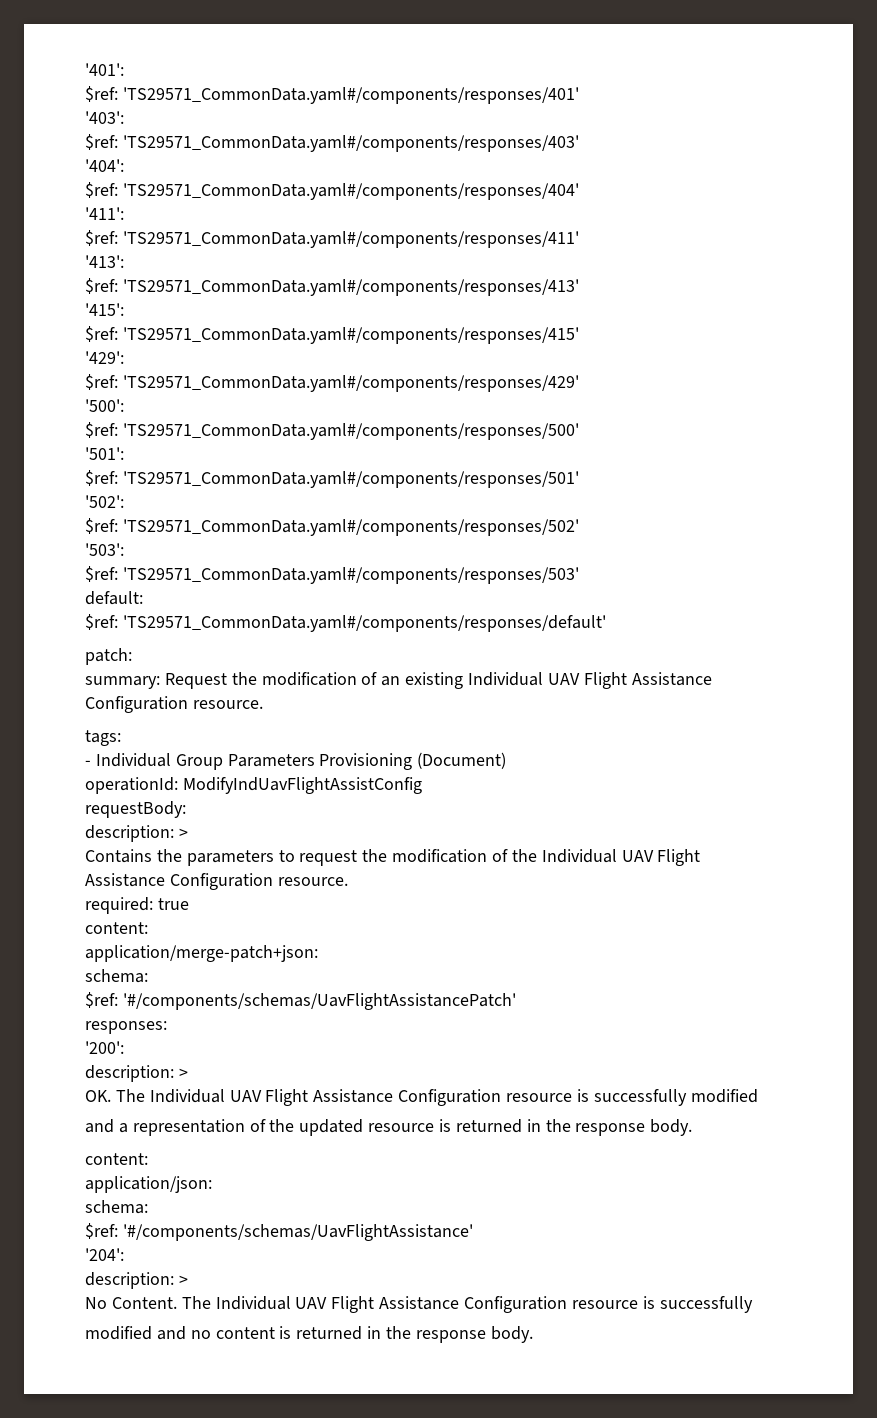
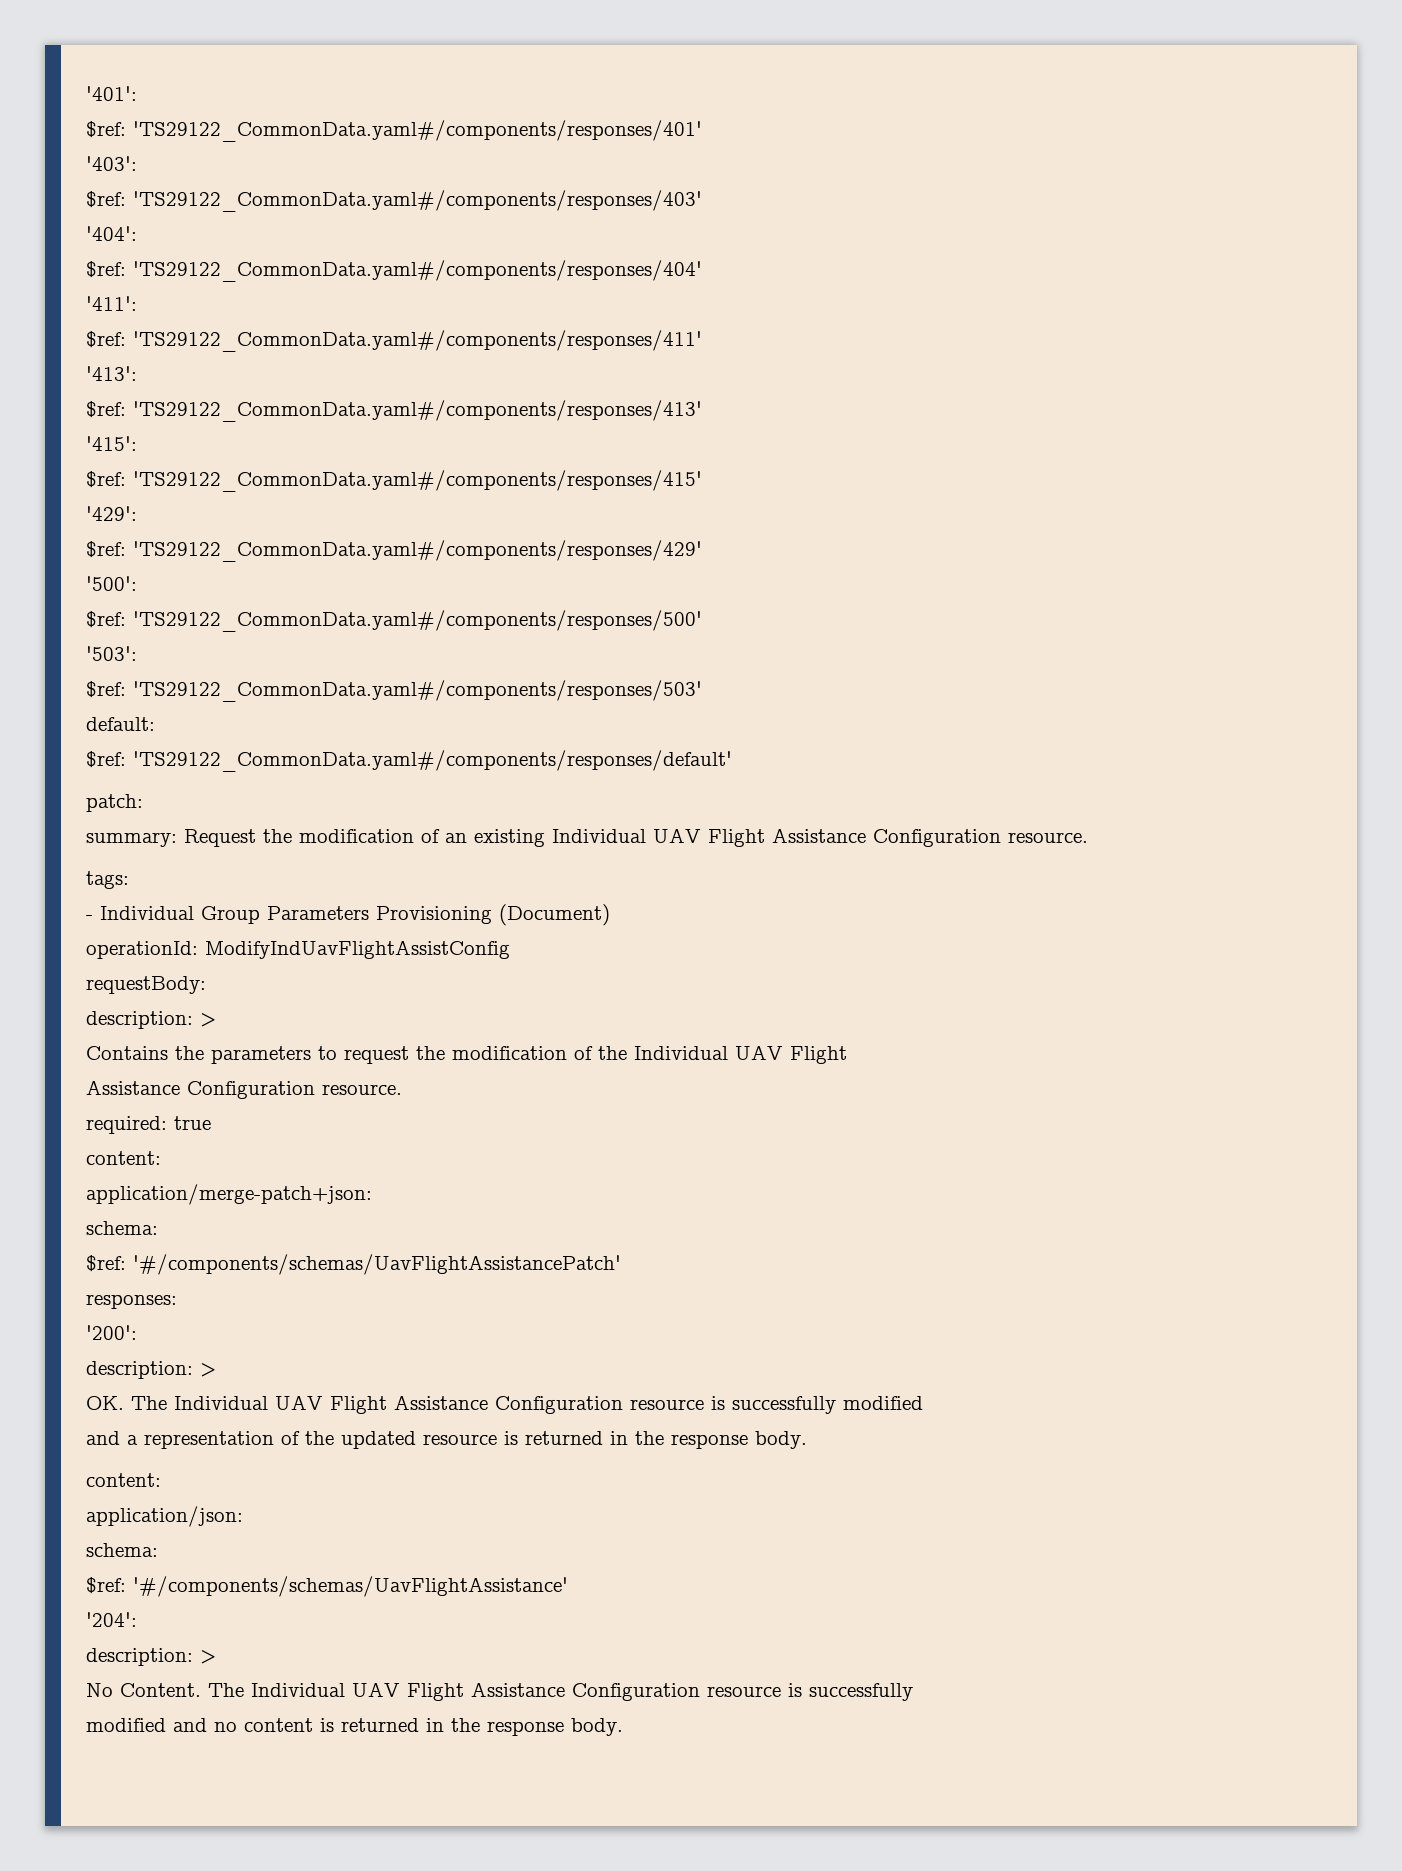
- $ref: 'TS29571_CommonData.yaml#/components/responses/401'
+ $ref: 'TS29122_CommonData.yaml#/components/responses/401'
- $ref: 'TS29571_CommonData.yaml#/components/responses/403'
+ $ref: 'TS29122_CommonData.yaml#/components/responses/403'
- $ref: 'TS29571_CommonData.yaml#/components/responses/404'
+ $ref: 'TS29122_CommonData.yaml#/components/responses/404'
- $ref: 'TS29571_CommonData.yaml#/components/responses/411'
+ $ref: 'TS29122_CommonData.yaml#/components/responses/411'
- $ref: 'TS29571_CommonData.yaml#/components/responses/413'
+ $ref: 'TS29122_CommonData.yaml#/components/responses/413'
- $ref: 'TS29571_CommonData.yaml#/components/responses/415'
+ $ref: 'TS29122_CommonData.yaml#/components/responses/415'
- $ref: 'TS29571_CommonData.yaml#/components/responses/429'
+ $ref: 'TS29122_CommonData.yaml#/components/responses/429'
- $ref: 'TS29571_CommonData.yaml#/components/responses/500'
- '501':
- $ref: 'TS29571_CommonData.yaml#/components/responses/501'
- '502':
- $ref: 'TS29571_CommonData.yaml#/components/responses/502'
+ $ref: 'TS29122_CommonData.yaml#/components/responses/500'
- $ref: 'TS29571_CommonData.yaml#/components/responses/503'
+ $ref: 'TS29122_CommonData.yaml#/components/responses/503'
- $ref: 'TS29571_CommonData.yaml#/components/responses/default'
+ $ref: 'TS29122_CommonData.yaml#/components/responses/default'

